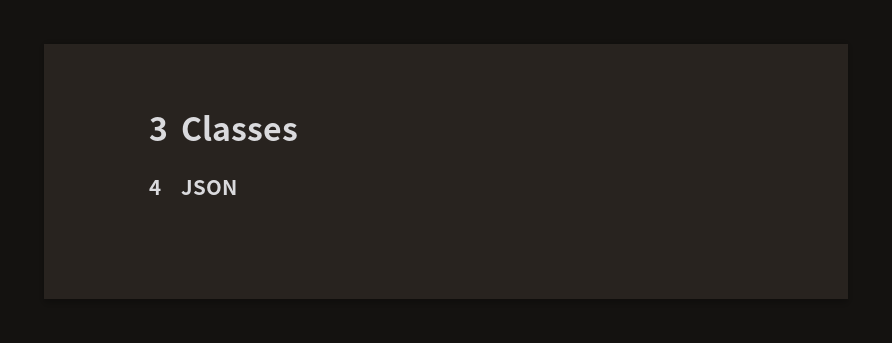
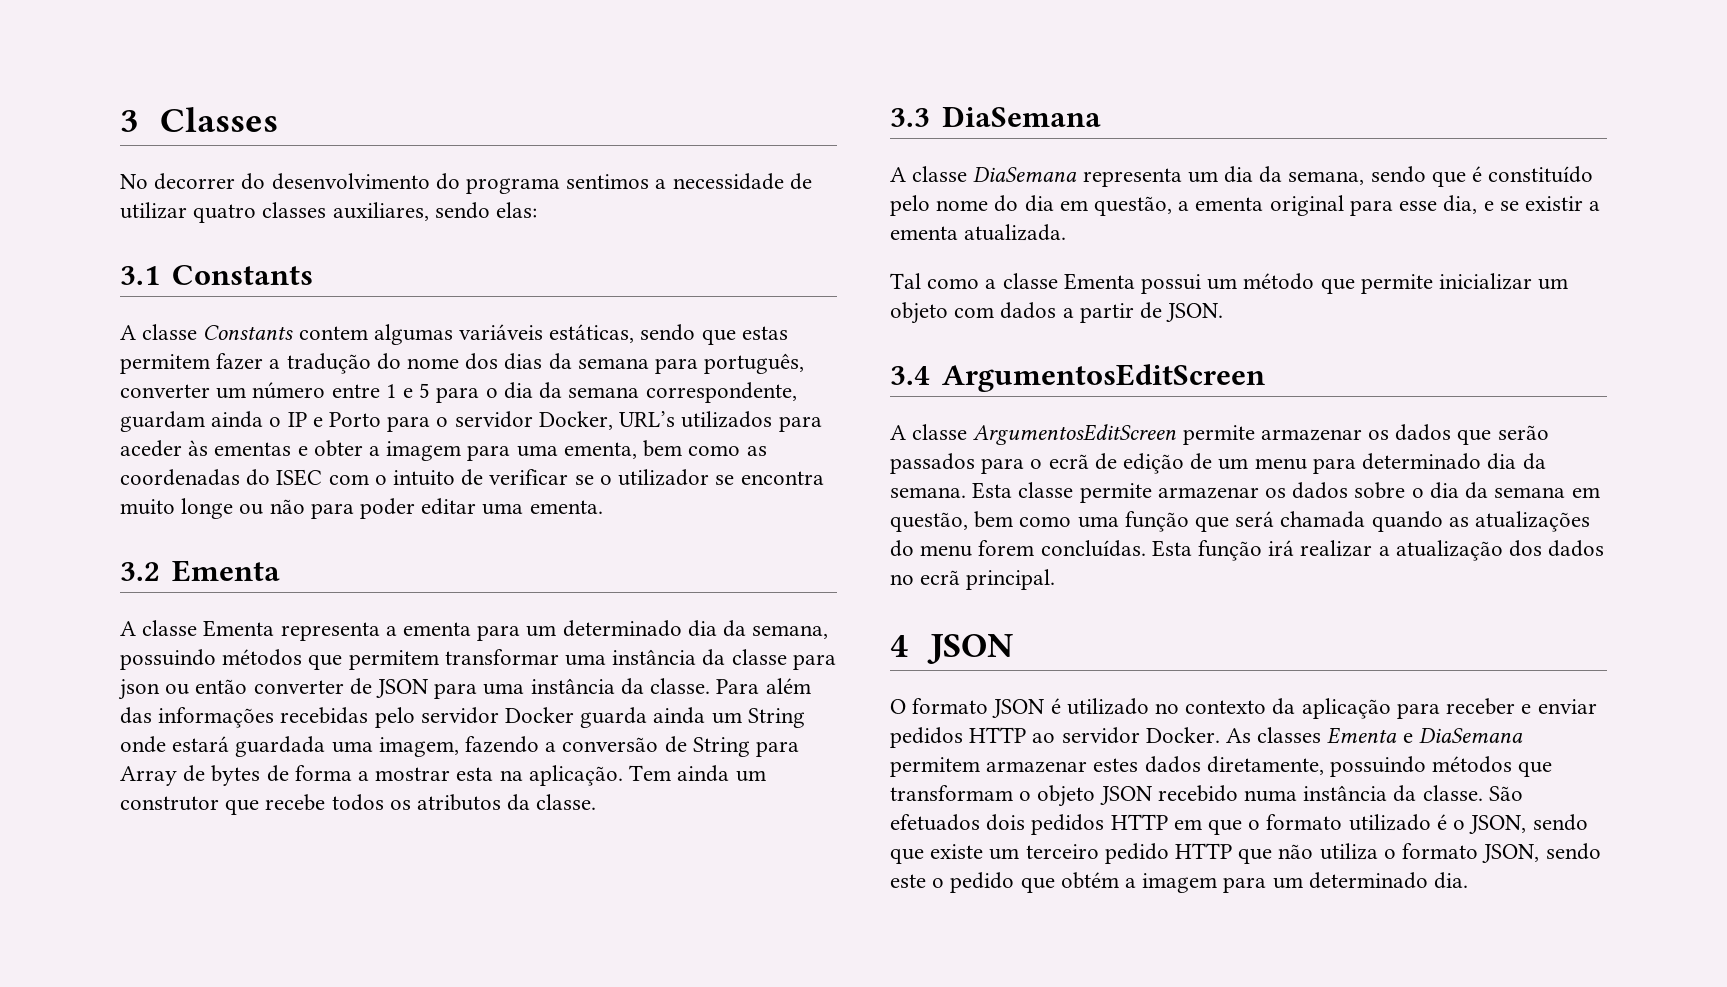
+ No decorrer do desenvolvimento do programa sentimos a necessidade de utilizar quatro classes auxiliares, sendo elas:
+ 3.1 Constants
+ A classe Constants contem algumas variáveis estáticas, sendo que estas permitem fazer a tradução do nome dos dias da semana para português, converter um número entre 1 e 5 para o dia da semana correspondente, guardam ainda o IP e Porto para o servidor Docker, URL’s utilizados para aceder às ementas e obter a imagem para uma ementa, bem como as coordenadas do ISEC com o intuito de verificar se o utilizador se encontra muito longe ou não para poder editar uma ementa.
+ 3.2 Ementa
+ A classe Ementa representa a ementa para um determinado dia da semana, possuindo métodos que permitem transformar uma instância da classe para json ou então converter de JSON para uma instância da classe. Para além das informações recebidas pelo servidor Docker guarda ainda um String onde estará guardada uma imagem, fazendo a conversão de String para Array de bytes de forma a mostrar esta na aplicação. Tem ainda um construtor que recebe todos os atributos da classe.
+ 3.3 DiaSemana
+ A classe DiaSemana representa um dia da semana, sendo que é constituído pelo nome do dia em questão, a ementa original para esse dia, e se existir a ementa atualizada.
+ Tal como a classe Ementa possui um método que permite inicializar um objeto com dados a partir de JSON.
+ 3.4 ArgumentosEditScreen
+ A classe ArgumentosEditScreen permite armazenar os dados que serão passados para o ecrã de edição de um menu para determinado dia da semana. Esta classe permite armazenar os dados sobre o dia da semana em questão, bem como uma função que será chamada quando as atualizações do menu forem concluídas. Esta função irá realizar a atualização dos dados no ecrã principal.
  4 JSON
+ O formato JSON é utilizado no contexto da aplicação para receber e enviar pedidos HTTP ao servidor Docker. As classes Ementa e DiaSemana permitem armazenar estes dados diretamente, possuindo métodos que transformam o objeto JSON recebido numa instância da classe. São efetuados dois pedidos HTTP em que o formato utilizado é o JSON, sendo que existe um terceiro pedido HTTP que não utiliza o formato JSON, sendo este o pedido que obtém a imagem para um determinado dia.

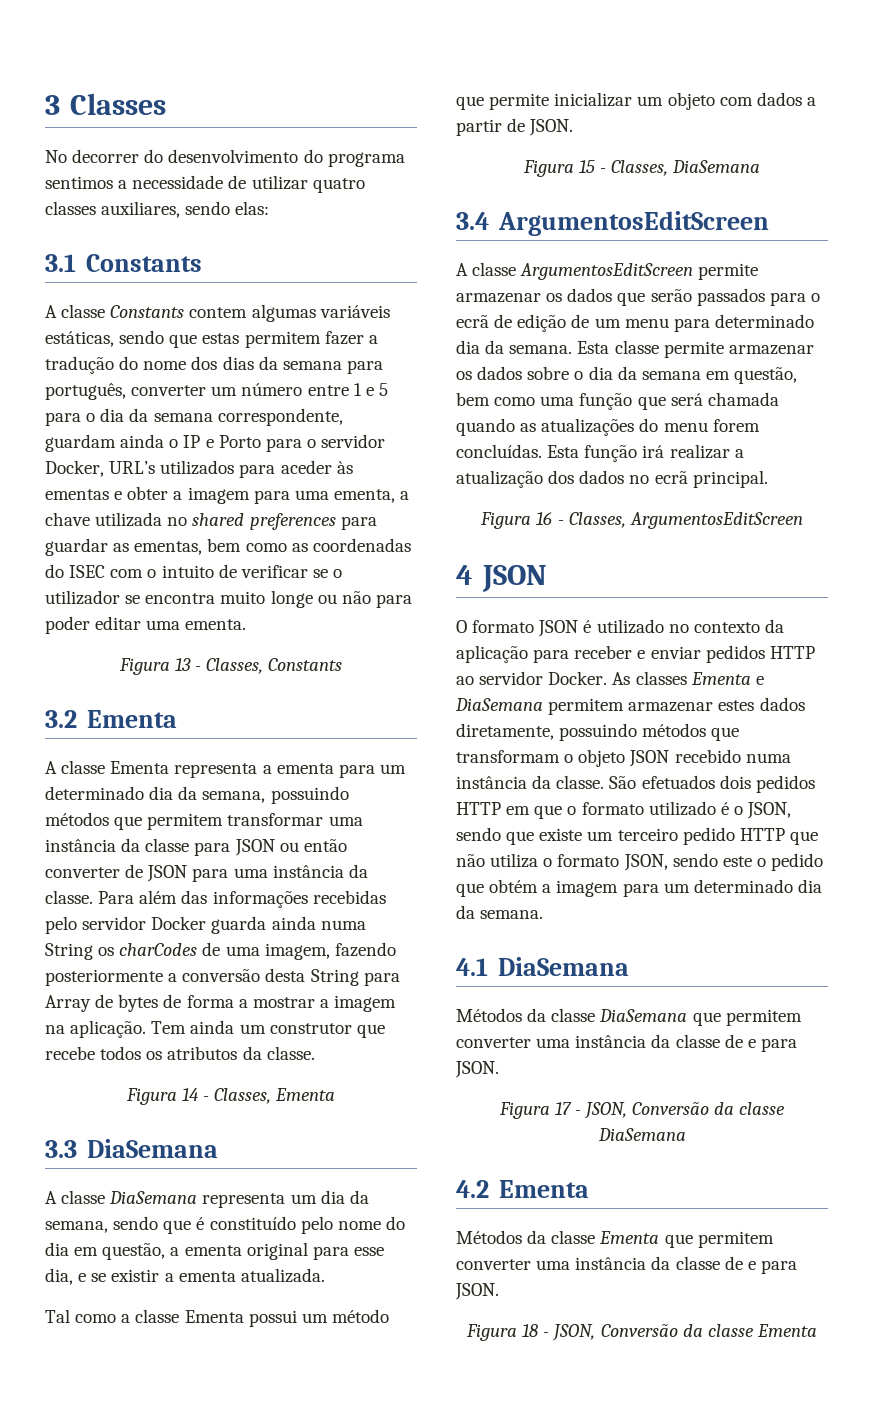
- A classe Constants contem algumas variáveis estáticas, sendo que estas permitem fazer a tradução do nome dos dias da semana para português, converter um número entre 1 e 5 para o dia da semana correspondente, guardam ainda o IP e Porto para o servidor Docker, URL’s utilizados para aceder às ementas e obter a imagem para uma ementa, bem como as coordenadas do ISEC com o intuito de verificar se o utilizador se encontra muito longe ou não para poder editar uma ementa.
+ A classe Constants contem algumas variáveis estáticas, sendo que estas permitem fazer a tradução do nome dos dias da semana para português, converter um número entre 1 e 5 para o dia da semana correspondente, guardam ainda o IP e Porto para o servidor Docker, URL’s utilizados para aceder às ementas e obter a imagem para uma ementa, a chave utilizada no shared preferences para guardar as ementas, bem como as coordenadas do ISEC com o intuito de verificar se o utilizador se encontra muito longe ou não para poder editar uma ementa.
+ Figura 13 - Classes, Constants
- A classe Ementa representa a ementa para um determinado dia da semana, possuindo métodos que permitem transformar uma instância da classe para json ou então converter de JSON para uma instância da classe.
+ A classe Ementa representa a ementa para um determinado dia da semana, possuindo métodos que permitem transformar uma instância da classe para JSON ou então converter de JSON para uma instância da classe.
- Para além das informações recebidas pelo servidor Docker guarda ainda um String onde estará guardada uma imagem, fazendo a conversão de String para Array de bytes de forma a mostrar esta na aplicação.
+ Para além das informações recebidas pelo servidor Docker guarda ainda numa String os charCodes de uma imagem, fazendo posteriormente a conversão desta String para Array de bytes de forma a mostrar a imagem na aplicação.
+ Figura 14 - Classes, Ementa
+ Figura 15 - Classes, DiaSemana
+ Figura 16 - Classes, ArgumentosEditScreen
- São efetuados dois pedidos HTTP em que o formato utilizado é o JSON, sendo que existe um terceiro pedido HTTP que não utiliza o formato JSON, sendo este o pedido que obtém a imagem para um determinado dia.
+ São efetuados dois pedidos HTTP em que o formato utilizado é o JSON, sendo que existe um terceiro pedido HTTP que não utiliza o formato JSON, sendo este o pedido que obtém a imagem para um determinado dia da semana.
+ 4.1 DiaSemana
+ Métodos da classe DiaSemana que permitem converter uma instância da classe de e para JSON.
+ Figura 17 - JSON, Conversão da classe DiaSemana
+ 4.2 Ementa
+ Métodos da classe Ementa que permitem converter uma instância da classe de e para JSON.
+ Figura 18 - JSON, Conversão da classe Ementa

